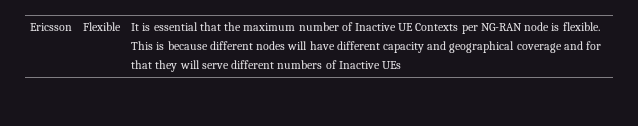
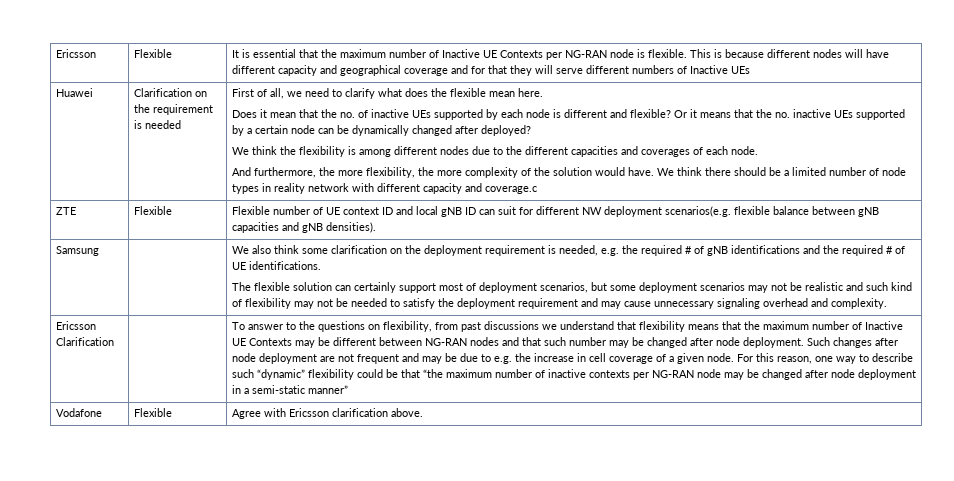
+ Huawei | Clarification on the requirement is needed | First of all, we need to clarify what does the flexible mean here.
+ Does it mean that the no. of inactive UEs supported by each node is different and flexible? Or it means that the no. inactive UEs supported by a certain node can be dynamically changed after deployed?
+ We think the flexibility is among different nodes due to the different capacities and coverages of each node.
+ And furthermore, the more flexibility, the more complexity of the solution would have. We think there should be a limited number of node types in reality network with different capacity and coverage.c
+ ZTE | Flexible | Flexible number of UE context ID and local gNB ID can suit for different NW deployment scenarios(e.g. flexible balance between gNB capacities and gNB densities).
+ Samsung | | We also think some clarification on the deployment requirement is needed, e.g. the required # of gNB identifications and the required # of UE identifications.
+ The flexible solution can certainly support most of deployment scenarios, but some deployment scenarios may not be realistic and such kind of flexibility may not be needed to satisfy the deployment requirement and may cause unnecessary signaling overhead and complexity.
+ Ericsson Clarification | | To answer to the questions on flexibility, from past discussions we understand that flexibility means that the maximum number of Inactive UE Contexts may be different between NG-RAN nodes and that such number may be changed after node deployment. Such changes after node deployment are not frequent and may be due to e.g. the increase in cell coverage of a given node. For this reason, one way to describe such “dynamic” flexibility could be that “the maximum number of inactive contexts per NG-RAN node may be changed after node deployment in a semi-static manner”
+ Vodafone | Flexible | Agree with Ericsson clarification above.

